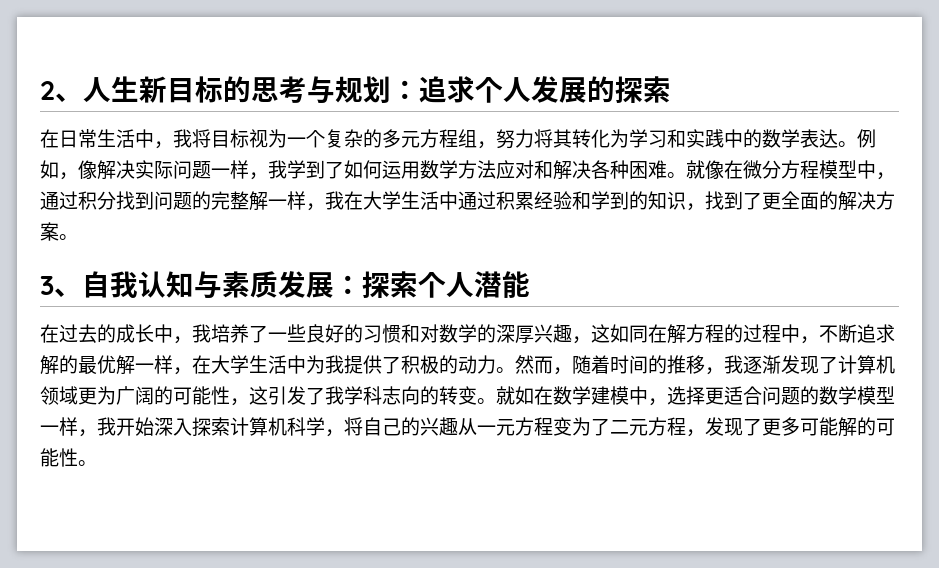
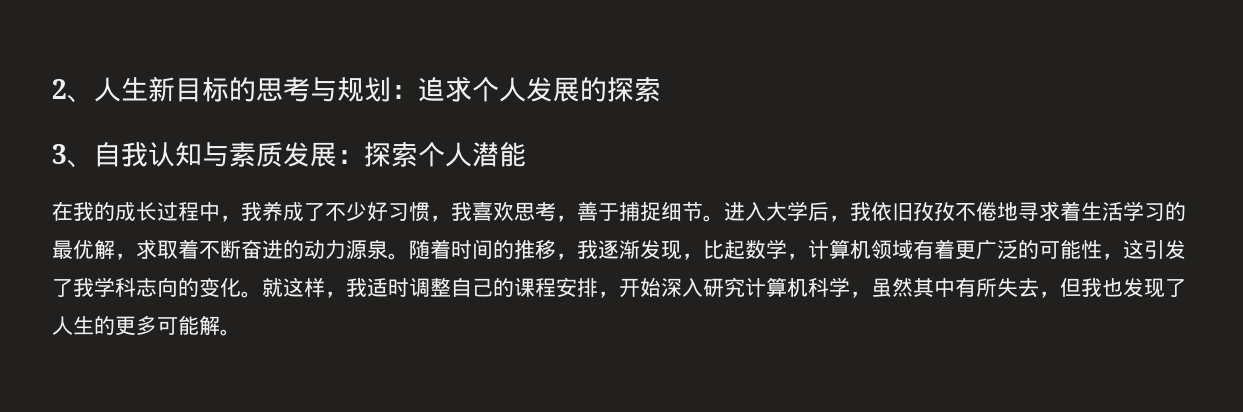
- 在日常生活中，我将目标视为一个复杂的多元方程组，努力将其转化为学习和实践中的数学表达。例如，像解决实际问题一样，我学到了如何运用数学方法应对和解决各种困难。就像在微分方程模型中，通过积分找到问题的完整解一样，我在大学生活中通过积累经验和学到的知识，找到了更全面的解决方案。
- 在过去的成长中，我培养了一些良好的习惯和对数学的深厚兴趣，这如同在解方程的过程中，不断追求解的最优解一样，在大学生活中为我提供了积极的动力。然而，随着时间的推移，我逐渐发现了计算机领域更为广阔的可能性，这引发了我学科志向的转变。就如在数学建模中，选择更适合问题的数学模型一样，我开始深入探索计算机科学，将自己的兴趣从一元方程变为了二元方程，发现了更多可能解的可能性。
+ 在我的成长过程中，我养成了不少好习惯，我喜欢思考，善于捕捉细节。进入大学后，我依旧孜孜不倦地寻求着生活学习的最优解，求取着不断奋进的动力源泉。随着时间的推移，我逐渐发现，比起数学，计算机领域有着更广泛的可能性，这引发了我学科志向的变化。就这样，我适时调整自己的课程安排，开始深入研究计算机科学，虽然其中有所失去，但我也发现了人生的更多可能解。

